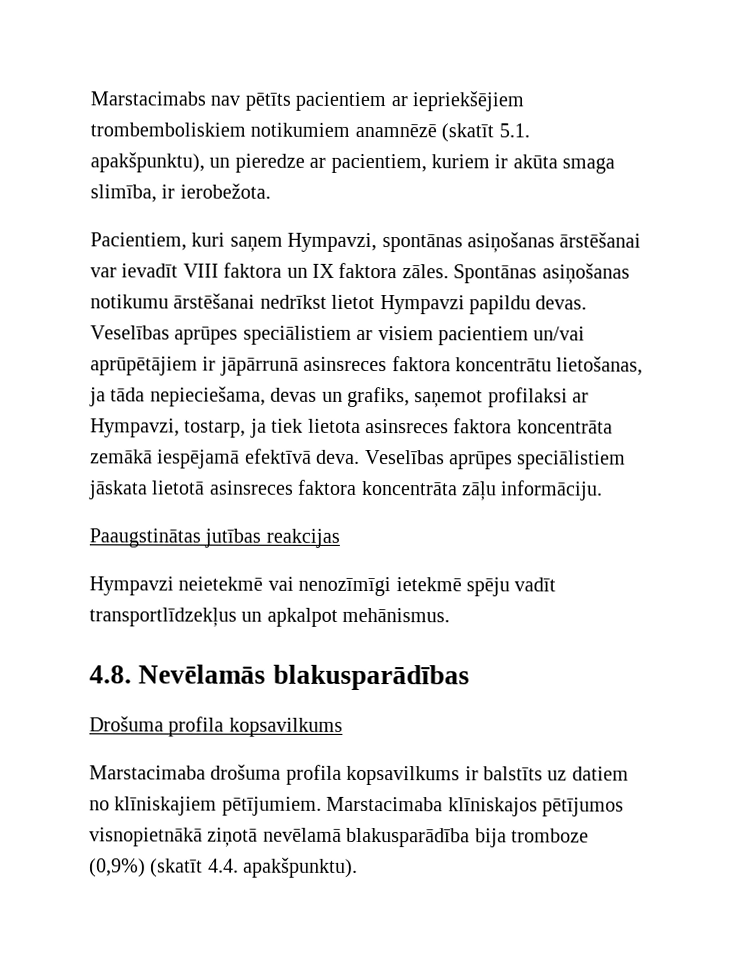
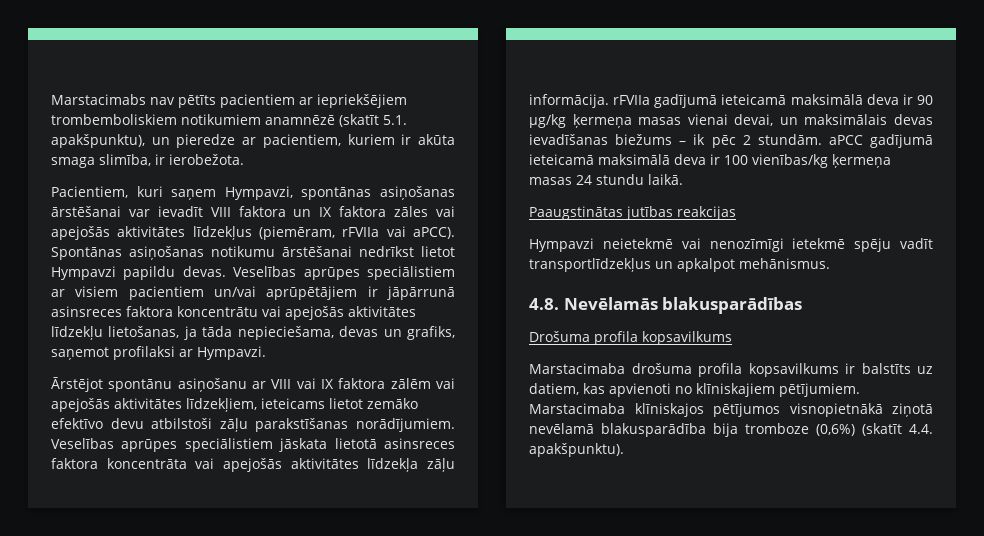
- Pacientiem, kuri saņem Hympavzi, spontānas asiņošanas ārstēšanai var ievadīt VIII faktora un IX faktora zāles.
+ Pacientiem, kuri saņem Hympavzi, spontānas asiņošanas ārstēšanai var ievadīt VIII faktora un IX faktora zāles vai apejošās aktivitātes līdzekļus (piemēram, rFVIIa vai aPCC).
- Veselības aprūpes speciālistiem ar visiem pacientiem un/vai aprūpētājiem ir jāpārrunā asinsreces faktora koncentrātu lietošanas, ja tāda nepieciešama, devas un grafiks, saņemot profilaksi ar Hympavzi, tostarp, ja tiek lietota asinsreces faktora koncentrāta zemākā iespējamā efektīvā deva.
+ Veselības aprūpes speciālistiem ar visiem pacientiem un/vai aprūpētājiem ir jāpārrunā asinsreces faktora koncentrātu vai apejošās aktivitātes līdzekļu lietošanas, ja tāda nepieciešama, devas un grafiks, saņemot profilaksi ar Hympavzi.
+ Ārstējot spontānu asiņošanu ar VIII vai IX faktora zālēm vai apejošās aktivitātes līdzekļiem, ieteicams lietot zemāko efektīvo devu atbilstoši zāļu parakstīšanas norādījumiem.
- Veselības aprūpes speciālistiem jāskata lietotā asinsreces faktora koncentrāta zāļu informāciju.
+ Veselības aprūpes speciālistiem jāskata lietotā asinsreces faktora koncentrāta vai apejošās aktivitātes līdzekļa zāļu informācija. rFVIIa gadījumā ieteicamā maksimālā deva ir 90 μg/kg ķermeņa masas vienai devai, un maksimālais devas ievadīšanas biežums – ik pēc 2 stundām. aPCC gadījumā ieteicamā maksimālā deva ir 100 vienības/kg ķermeņa masas 24 stundu laikā.
- Marstacimaba drošuma profila kopsavilkums ir balstīts uz datiem no klīniskajiem pētījumiem.
+ Marstacimaba drošuma profila kopsavilkums ir balstīts uz datiem, kas apvienoti no klīniskajiem pētījumiem.
- Marstacimaba klīniskajos pētījumos visnopietnākā ziņotā nevēlamā blakusparādība bija tromboze (0,9%) (skatīt 4.4. apakšpunktu).
+ Marstacimaba klīniskajos pētījumos visnopietnākā ziņotā nevēlamā blakusparādība bija tromboze (0,6%) (skatīt 4.4. apakšpunktu).

